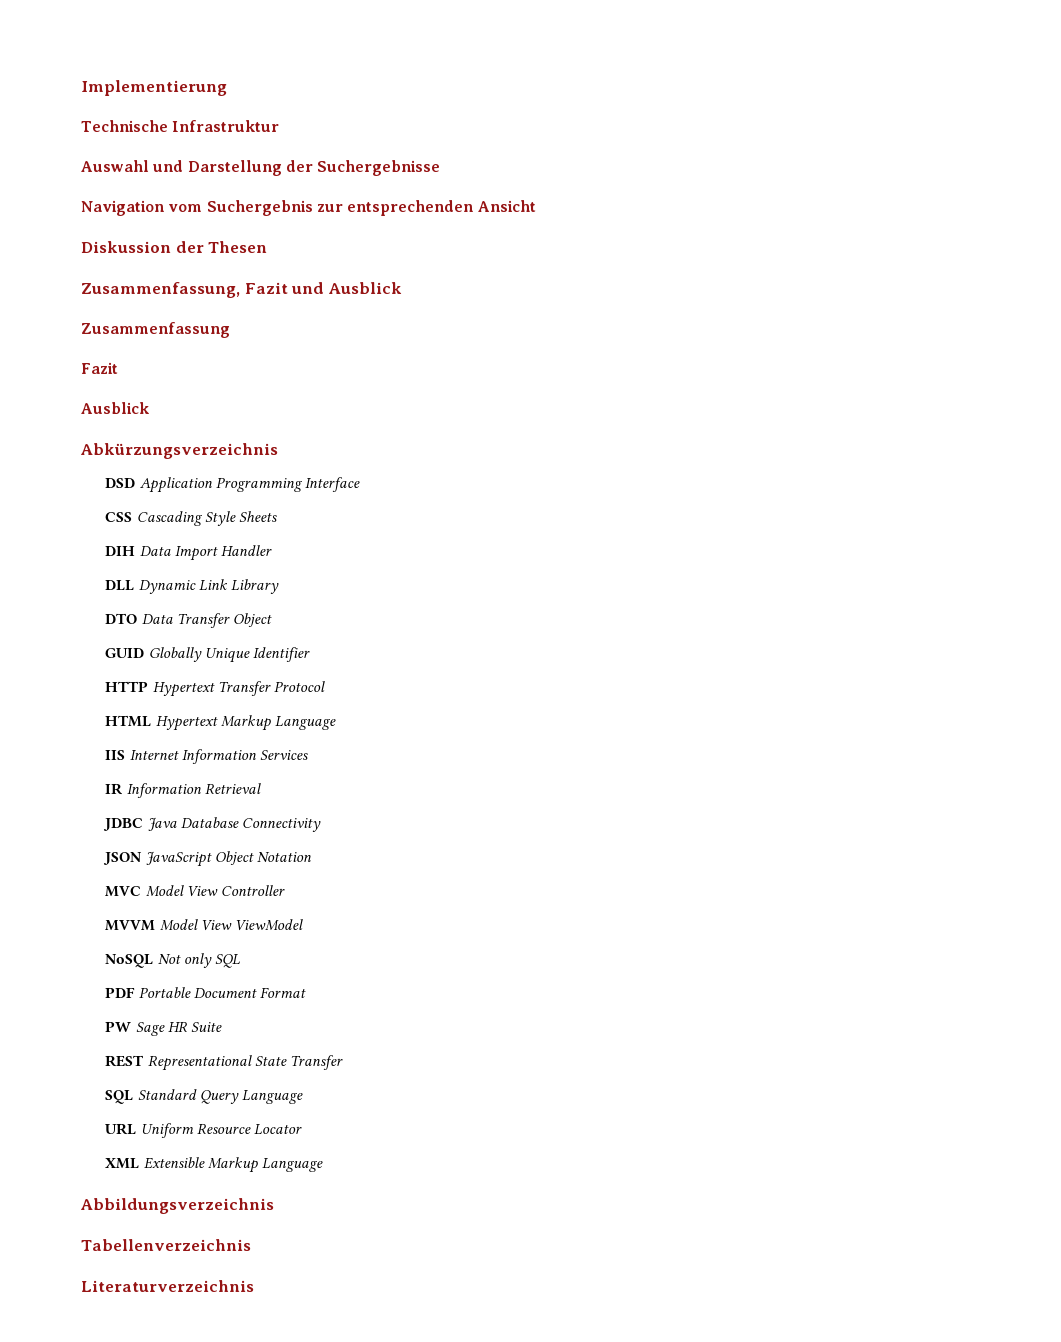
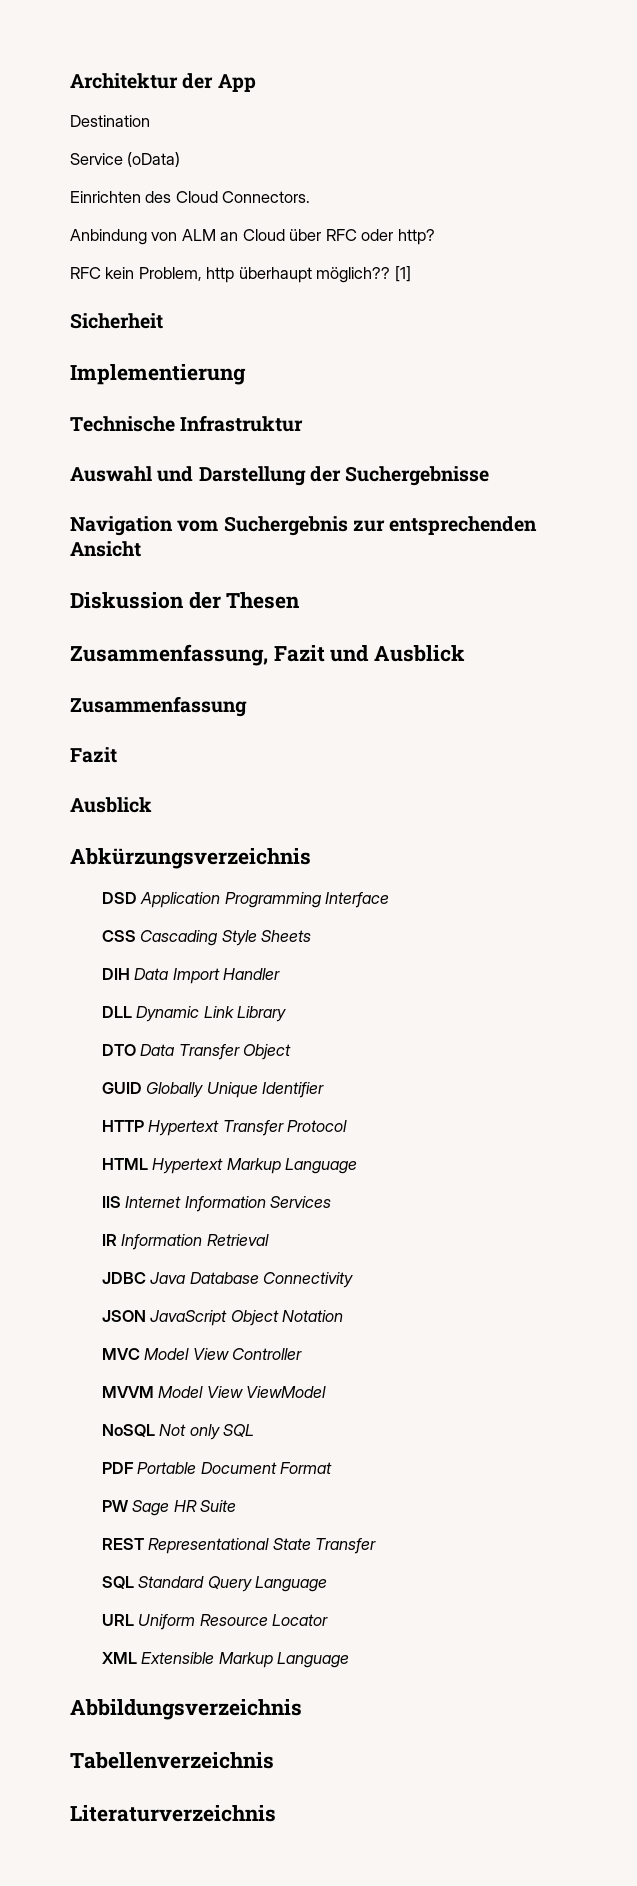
+ Architektur der App
+ Destination
+ Service (oData)
+ Einrichten des Cloud Connectors.
+ Anbindung von ALM an Cloud über RFC oder http?
+ RFC kein Problem, http überhaupt möglich?? [1]
+ Sicherheit

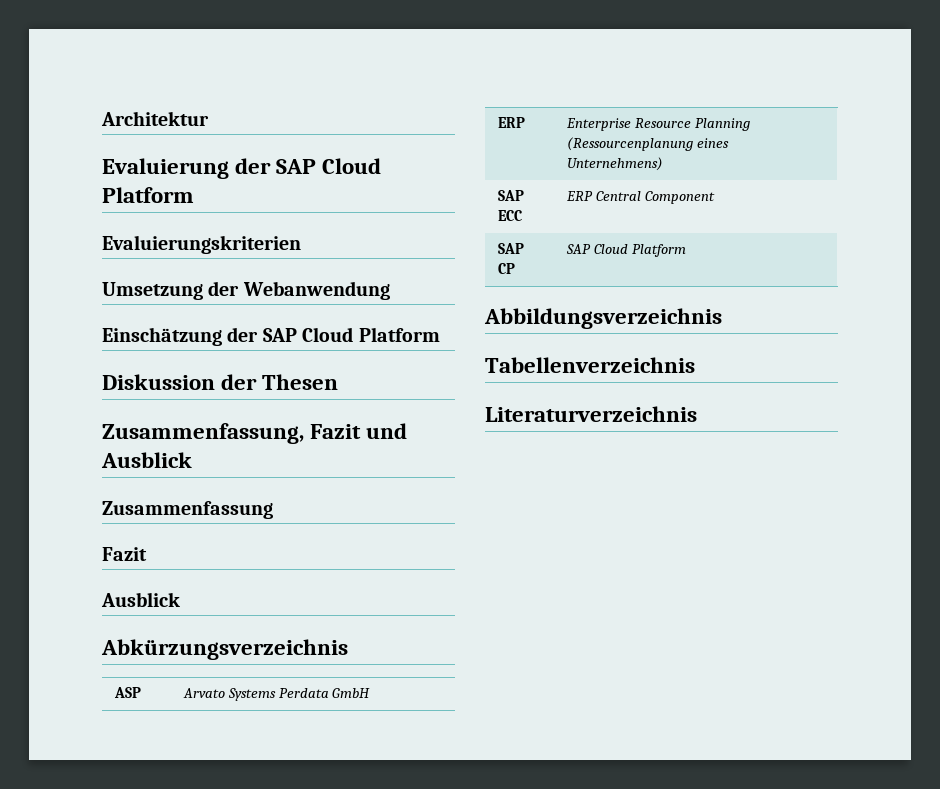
- Architektur der App
- Destination
- Service (oData)
- Einrichten des Cloud Connectors.
- Anbindung von ALM an Cloud über RFC oder http?
- RFC kein Problem, http überhaupt möglich?? [1]
- Sicherheit
- Implementierung
- Technische Infrastruktur
- Auswahl und Darstellung der Suchergebnisse
- Navigation vom Suchergebnis zur entsprechenden Ansicht
+ Architektur
+ Evaluierung der SAP Cloud Platform
+ Evaluierungskriterien
+ Umsetzung der Webanwendung
+ Einschätzung der SAP Cloud Platform
- DSD Application Programming Interface
- CSS Cascading Style Sheets
- DIH Data Import Handler
- DLL Dynamic Link Library
- DTO Data Transfer Object
- GUID Globally Unique Identifier
- HTTP Hypertext Transfer Protocol
- HTML Hypertext Markup Language
- IIS Internet Information Services
- IR Information Retrieval
- JDBC Java Database Connectivity
- JSON JavaScript Object Notation
- MVC Model View Controller
- MVVM Model View ViewModel
- NoSQL Not only SQL
- PDF Portable Document Format
- PW Sage HR Suite
- REST Representational State Transfer
- SQL Standard Query Language
- URL Uniform Resource Locator
- XML Extensible Markup Language
+ ASP | Arvato Systems Perdata GmbH
+ ERP | Enterprise Resource Planning (Ressourcenplanung eines Unternehmens)
+ SAP ECC | ERP Central Component
+ SAP CP | SAP Cloud Platform

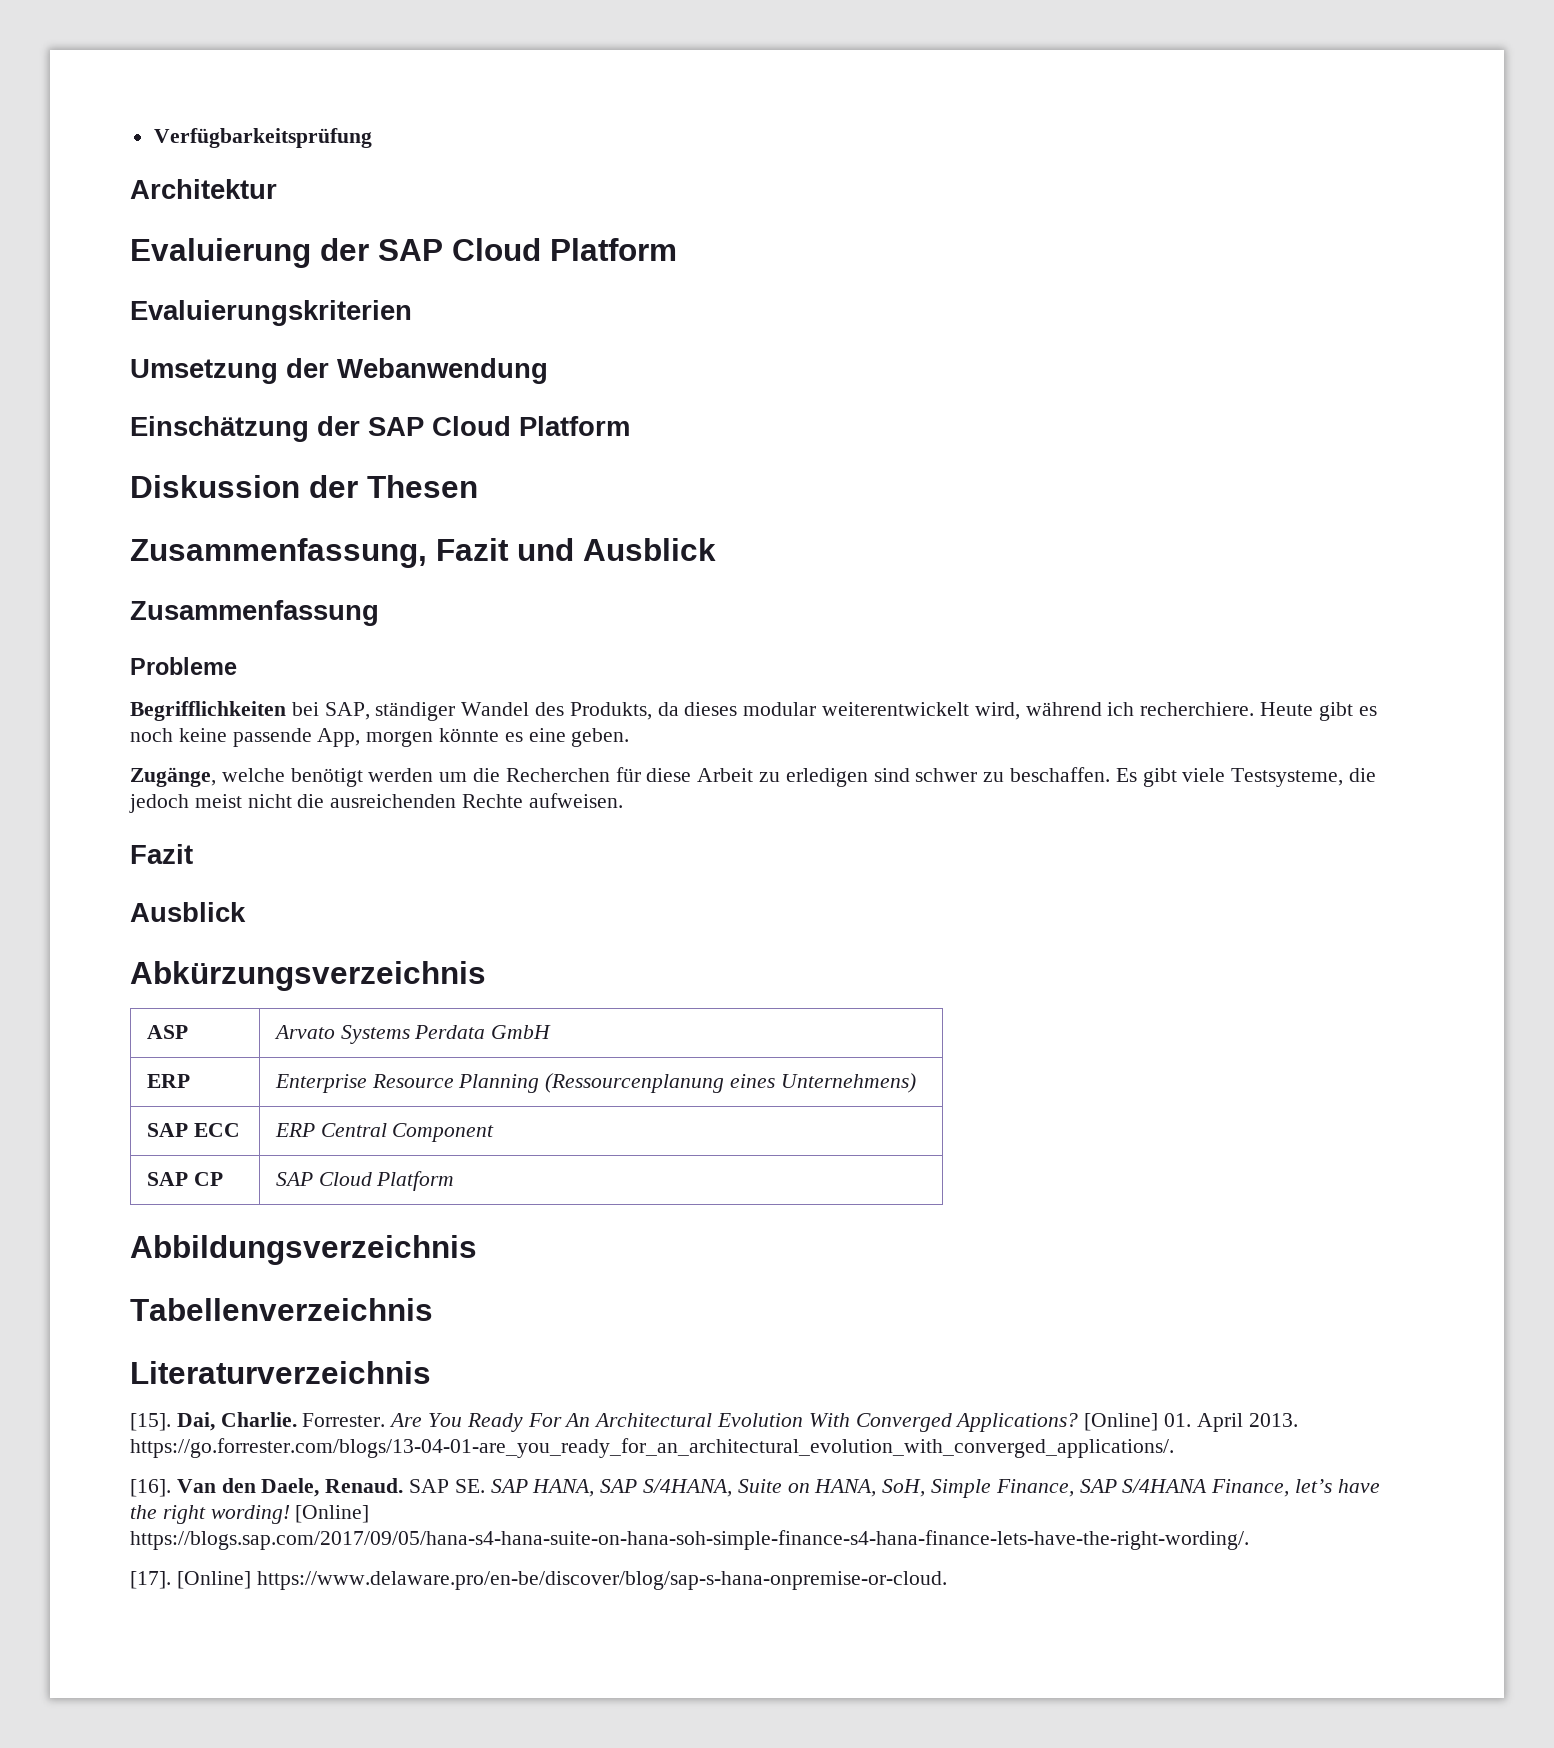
+ Verfügbarkeitsprüfung
+ Probleme
+ Begrifflichkeiten bei SAP, ständiger Wandel des Produkts, da dieses modular weiterentwickelt wird, während ich recherchiere. Heute gibt es noch keine passende App, morgen könnte es eine geben.
+ Zugänge, welche benötigt werden um die Recherchen für diese Arbeit zu erledigen sind schwer zu beschaffen. Es gibt viele Testsysteme, die jedoch meist nicht die ausreichenden Rechte aufweisen.
+ [15]. Dai, Charlie. Forrester. Are You Ready For An Architectural Evolution With Converged Applications? [Online] 01. April 2013. https://go.forrester.com/blogs/13-04-01-are_you_ready_for_an_architectural_evolution_with_converged_applications/.
+ [16]. Van den Daele, Renaud. SAP SE. SAP HANA, SAP S/4HANA, Suite on HANA, SoH, Simple Finance, SAP S/4HANA Finance, let’s have the right wording! [Online] https://blogs.sap.com/2017/09/05/hana-s4-hana-suite-on-hana-soh-simple-finance-s4-hana-finance-lets-have-the-right-wording/.
+ [17]. [Online] https://www.delaware.pro/en-be/discover/blog/sap-s-hana-onpremise-or-cloud.

